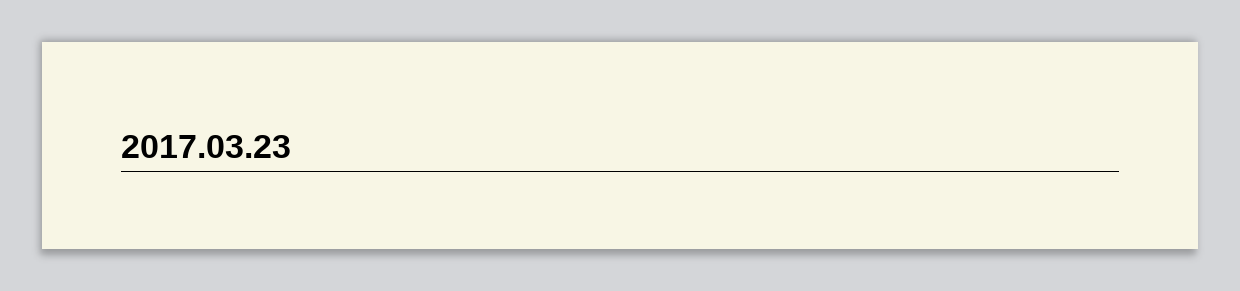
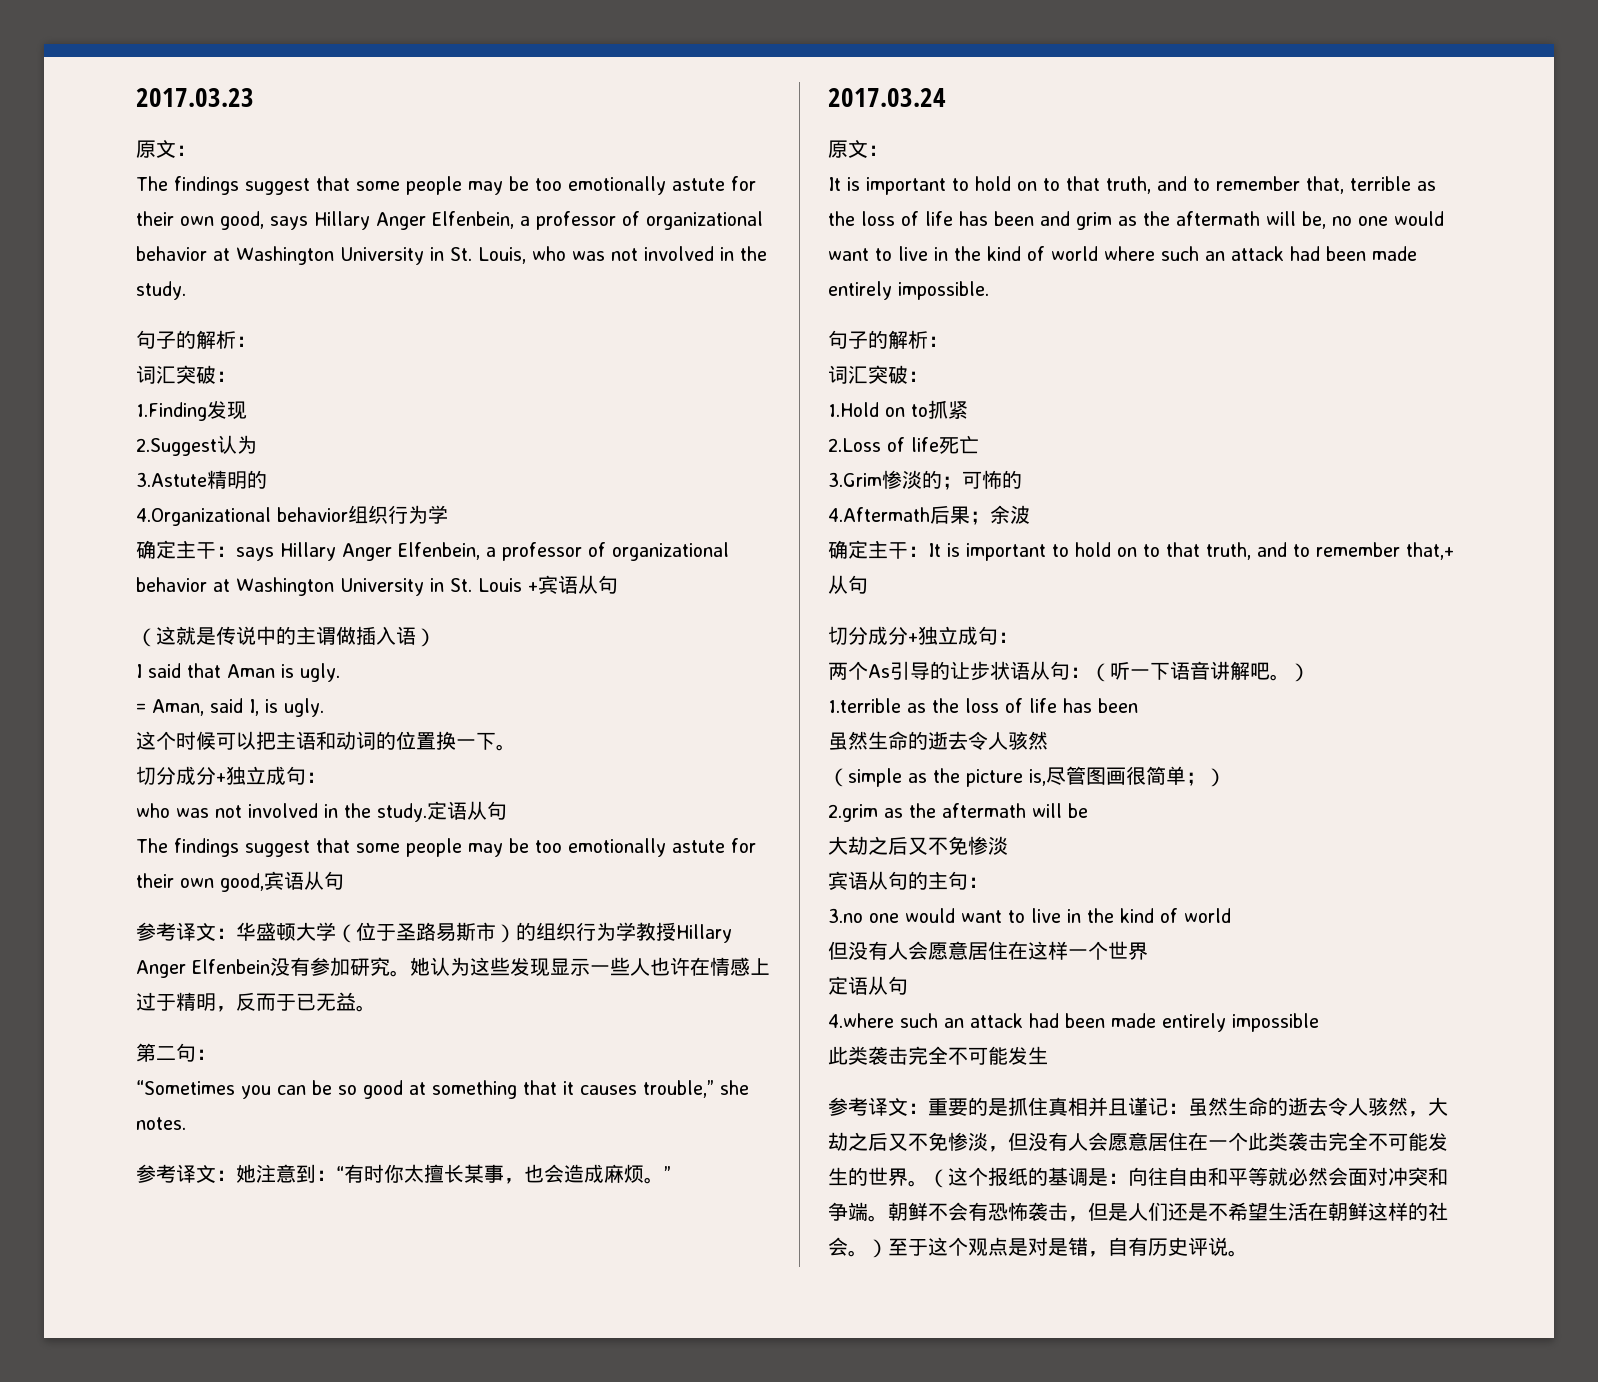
  2017.03.23
+ 原文：
+ The findings suggest that some people may be too emotionally astute for their own good, says Hillary Anger Elfenbein, a professor of organizational behavior at Washington University in St. Louis, who was not involved in the study.
+ 句子的解析：
+ 词汇突破：
+ 1.Finding发现
+ 2.Suggest认为
+ 3.Astute精明的
+ 4.Organizational behavior组织行为学
+ 确定主干：says Hillary Anger Elfenbein, a professor of organizational behavior at Washington University in St. Louis +宾语从句
+ （这就是传说中的主谓做插入语）
+ I said that Aman is ugly.
+ = Aman, said I, is ugly.
+ 这个时候可以把主语和动词的位置换一下。
+ 切分成分+独立成句：
+ who was not involved in the study.定语从句
+ The findings suggest that some people may be too emotionally astute for their own good,宾语从句
+ 参考译文：华盛顿大学（位于圣路易斯市）的组织行为学教授Hillary Anger Elfenbein没有参加研究。她认为这些发现显示一些人也许在情感上过于精明，反而于已无益。
+ 第二句：
+ “Sometimes you can be so good at something that it causes trouble,” she notes.
+ 参考译文：她注意到：“有时你太擅长某事，也会造成麻烦。”
+ 2017.03.24
+ 原文：
+ It is important to hold on to that truth, and to remember that, terrible as the loss of life has been and grim as the aftermath will be, no one would want to live in the kind of world where such an attack had been made entirely impossible.
+ 句子的解析：
+ 词汇突破：
+ 1.Hold on to抓紧
+ 2.Loss of life死亡
+ 3.Grim惨淡的；可怖的
+ 4.Aftermath后果；余波
+ 确定主干：It is important to hold on to that truth, and to remember that,+从句
+ 切分成分+独立成句：
+ 两个As引导的让步状语从句：（听一下语音讲解吧。）
+ 1.terrible as the loss of life has been
+ 虽然生命的逝去令人骇然
+ （simple as the picture is,尽管图画很简单；）
+ 2.grim as the aftermath will be
+ 大劫之后又不免惨淡
+ 宾语从句的主句：
+ 3.no one would want to live in the kind of world
+ 但没有人会愿意居住在这样一个世界
+ 定语从句
+ 4.where such an attack had been made entirely impossible
+ 此类袭击完全不可能发生
+ 参考译文：重要的是抓住真相并且谨记：虽然生命的逝去令人骇然，大劫之后又不免惨淡，但没有人会愿意居住在一个此类袭击完全不可能发生的世界。（这个报纸的基调是：向往自由和平等就必然会面对冲突和争端。朝鲜不会有恐怖袭击，但是人们还是不希望生活在朝鲜这样的社会。）至于这个观点是对是错，自有历史评说。

